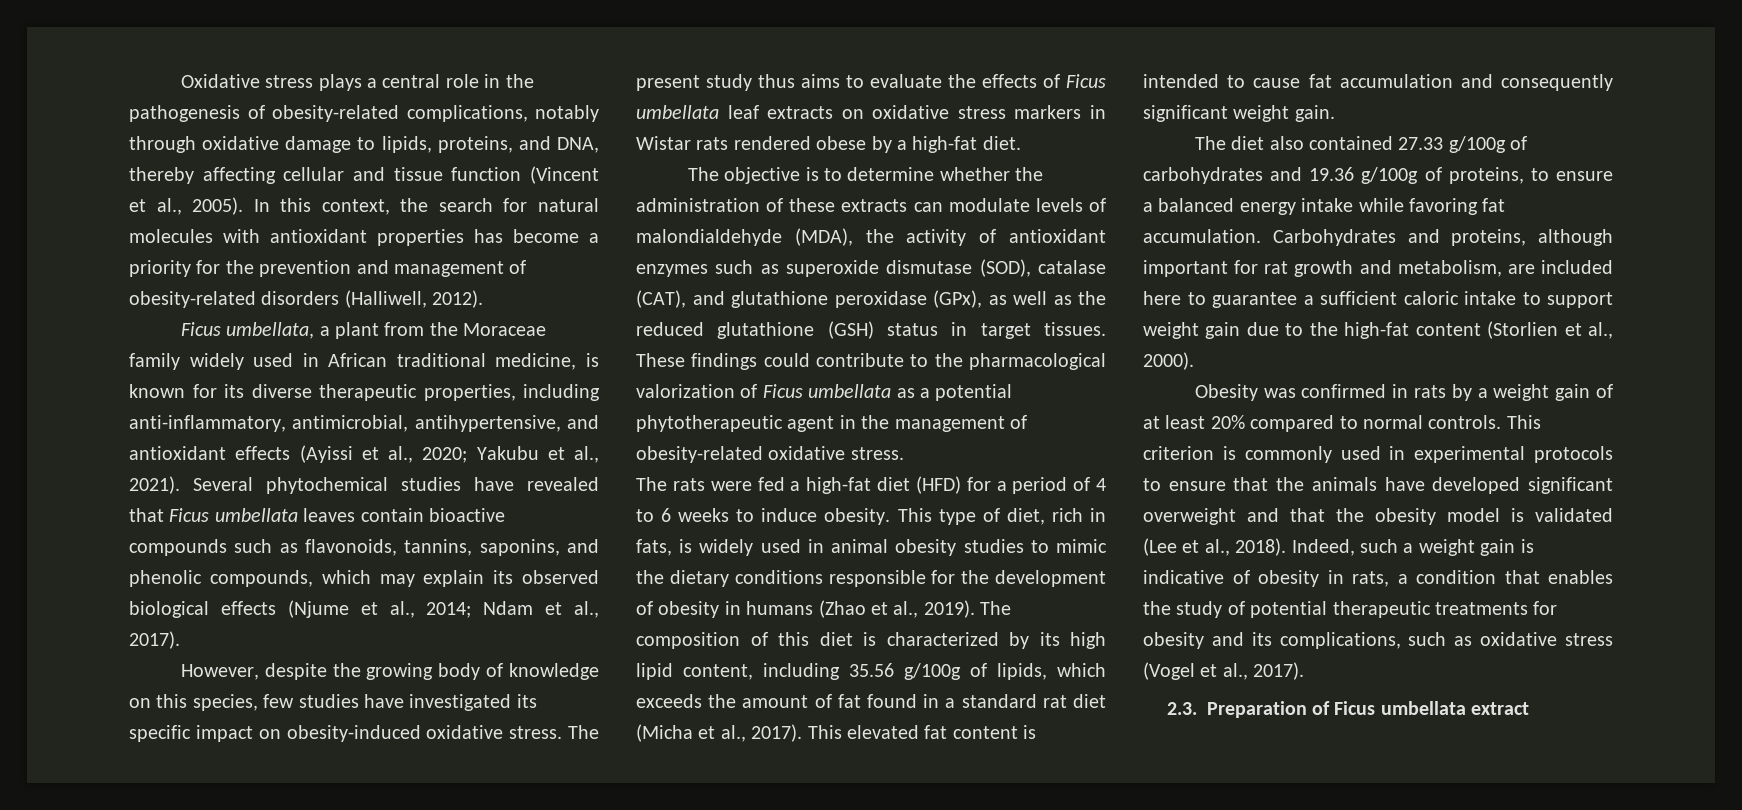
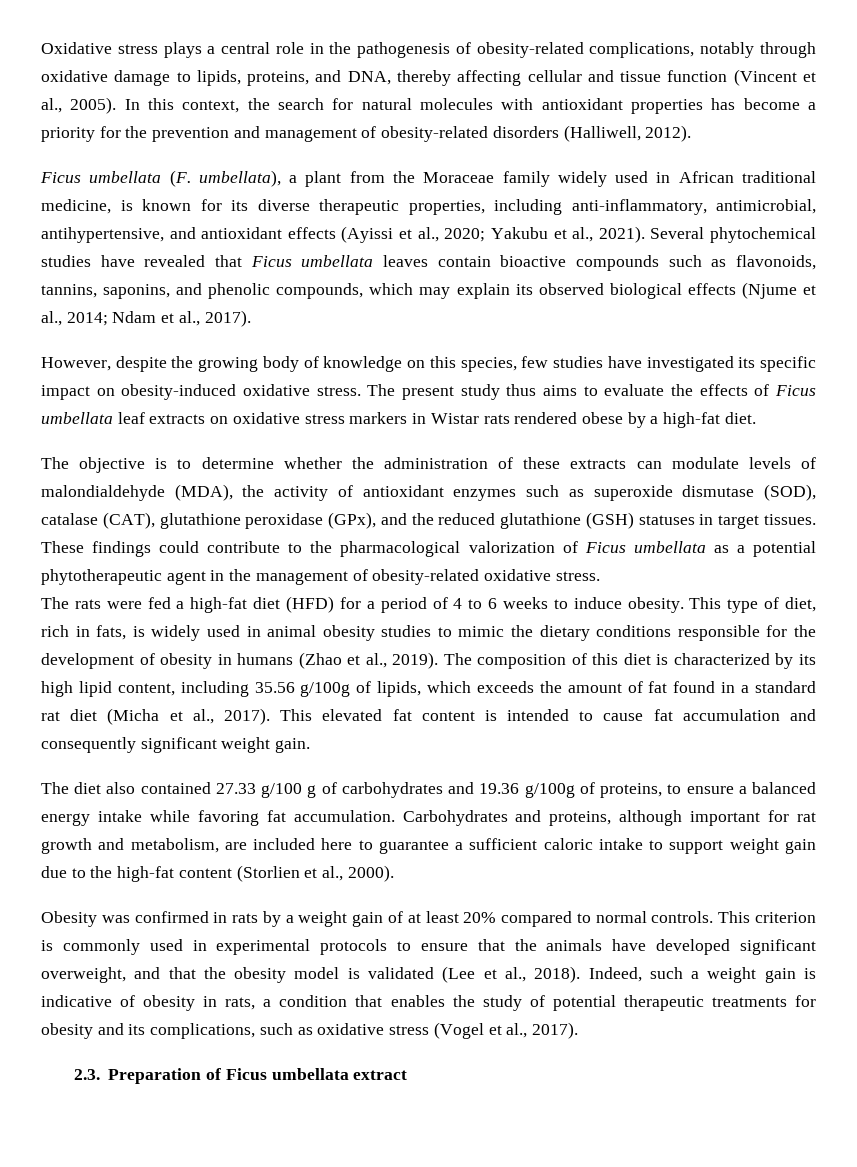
- Ficus umbellata, a plant from the Moraceae family widely used in African traditional medicine, is known for its diverse therapeutic properties, including anti-inflammatory, antimicrobial, antihypertensive, and antioxidant effects (Ayissi et al., 2020; Yakubu et al., 2021).
+ Ficus umbellata (F. umbellata), a plant from the Moraceae family widely used in African traditional medicine, is known for its diverse therapeutic properties, including anti-inflammatory, antimicrobial, antihypertensive, and antioxidant effects (Ayissi et al., 2020; Yakubu et al., 2021).
- The objective is to determine whether the administration of these extracts can modulate levels of malondialdehyde (MDA), the activity of antioxidant enzymes such as superoxide dismutase (SOD), catalase (CAT), and glutathione peroxidase (GPx), as well as the reduced glutathione (GSH) status in target tissues.
+ The objective is to determine whether the administration of these extracts can modulate levels of malondialdehyde (MDA), the activity of antioxidant enzymes such as superoxide dismutase (SOD), catalase (CAT), glutathione peroxidase (GPx), and the reduced glutathione (GSH) statuses in target tissues.
- The diet also contained 27.33 g/100g of carbohydrates and 19.36 g/100g of proteins, to ensure a balanced energy intake while favoring fat accumulation.
+ The diet also contained 27.33 g/100 g of carbohydrates and 19.36 g/100g of proteins, to ensure a balanced energy intake while favoring fat accumulation.
- This criterion is commonly used in experimental protocols to ensure that the animals have developed significant overweight and that the obesity model is validated (Lee et al., 2018).
+ This criterion is commonly used in experimental protocols to ensure that the animals have developed significant overweight, and that the obesity model is validated (Lee et al., 2018).

